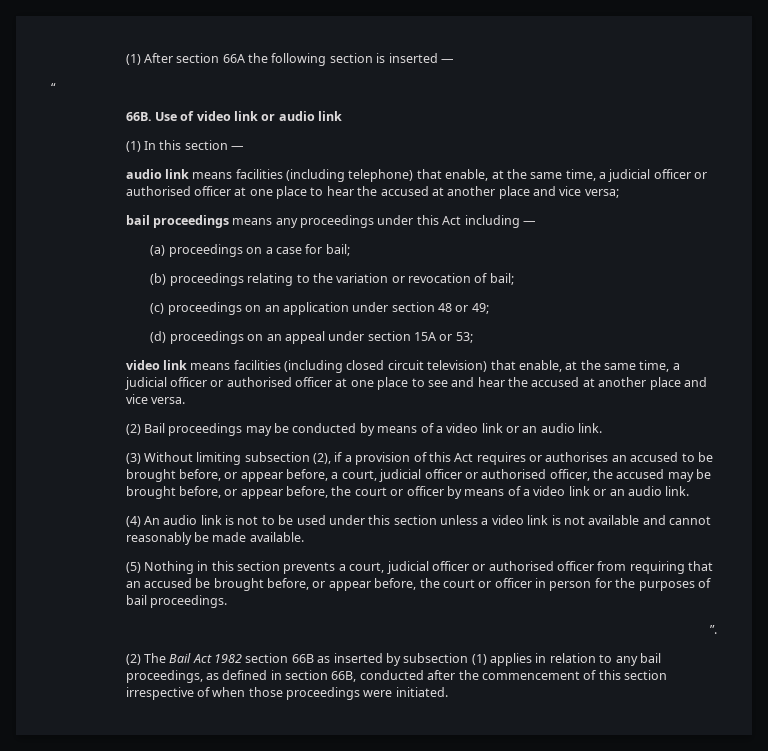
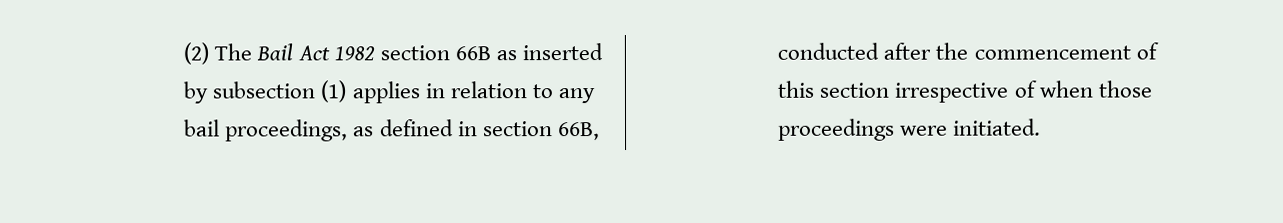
- (1) After section 66A the following section is inserted —
- “
- 66B. Use of video link or audio link
- (1) In this section —
- audio link means facilities (including telephone) that enable, at the same time, a judicial officer or authorised officer at one place to hear the accused at another place and vice versa;
- bail proceedings means any proceedings under this Act including —
- (a) proceedings on a case for bail;
- (b) proceedings relating to the variation or revocation of bail;
- (c) proceedings on an application under section 48 or 49;
- (d) proceedings on an appeal under section 15A or 53;
- video link means facilities (including closed circuit television) that enable, at the same time, a judicial officer or authorised officer at one place to see and hear the accused at another place and vice versa.
- (2) Bail proceedings may be conducted by means of a video link or an audio link.
- (3) Without limiting subsection (2), if a provision of this Act requires or authorises an accused to be brought before, or appear before, a court, judicial officer or authorised officer, the accused may be brought before, or appear before, the court or officer by means of a video link or an audio link.
- (4) An audio link is not to be used under this section unless a video link is not available and cannot reasonably be made available.
- (5) Nothing in this section prevents a court, judicial officer or authorised officer from requiring that an accused be brought before, or appear before, the court or officer in person for the purposes of bail proceedings.
- ”.

